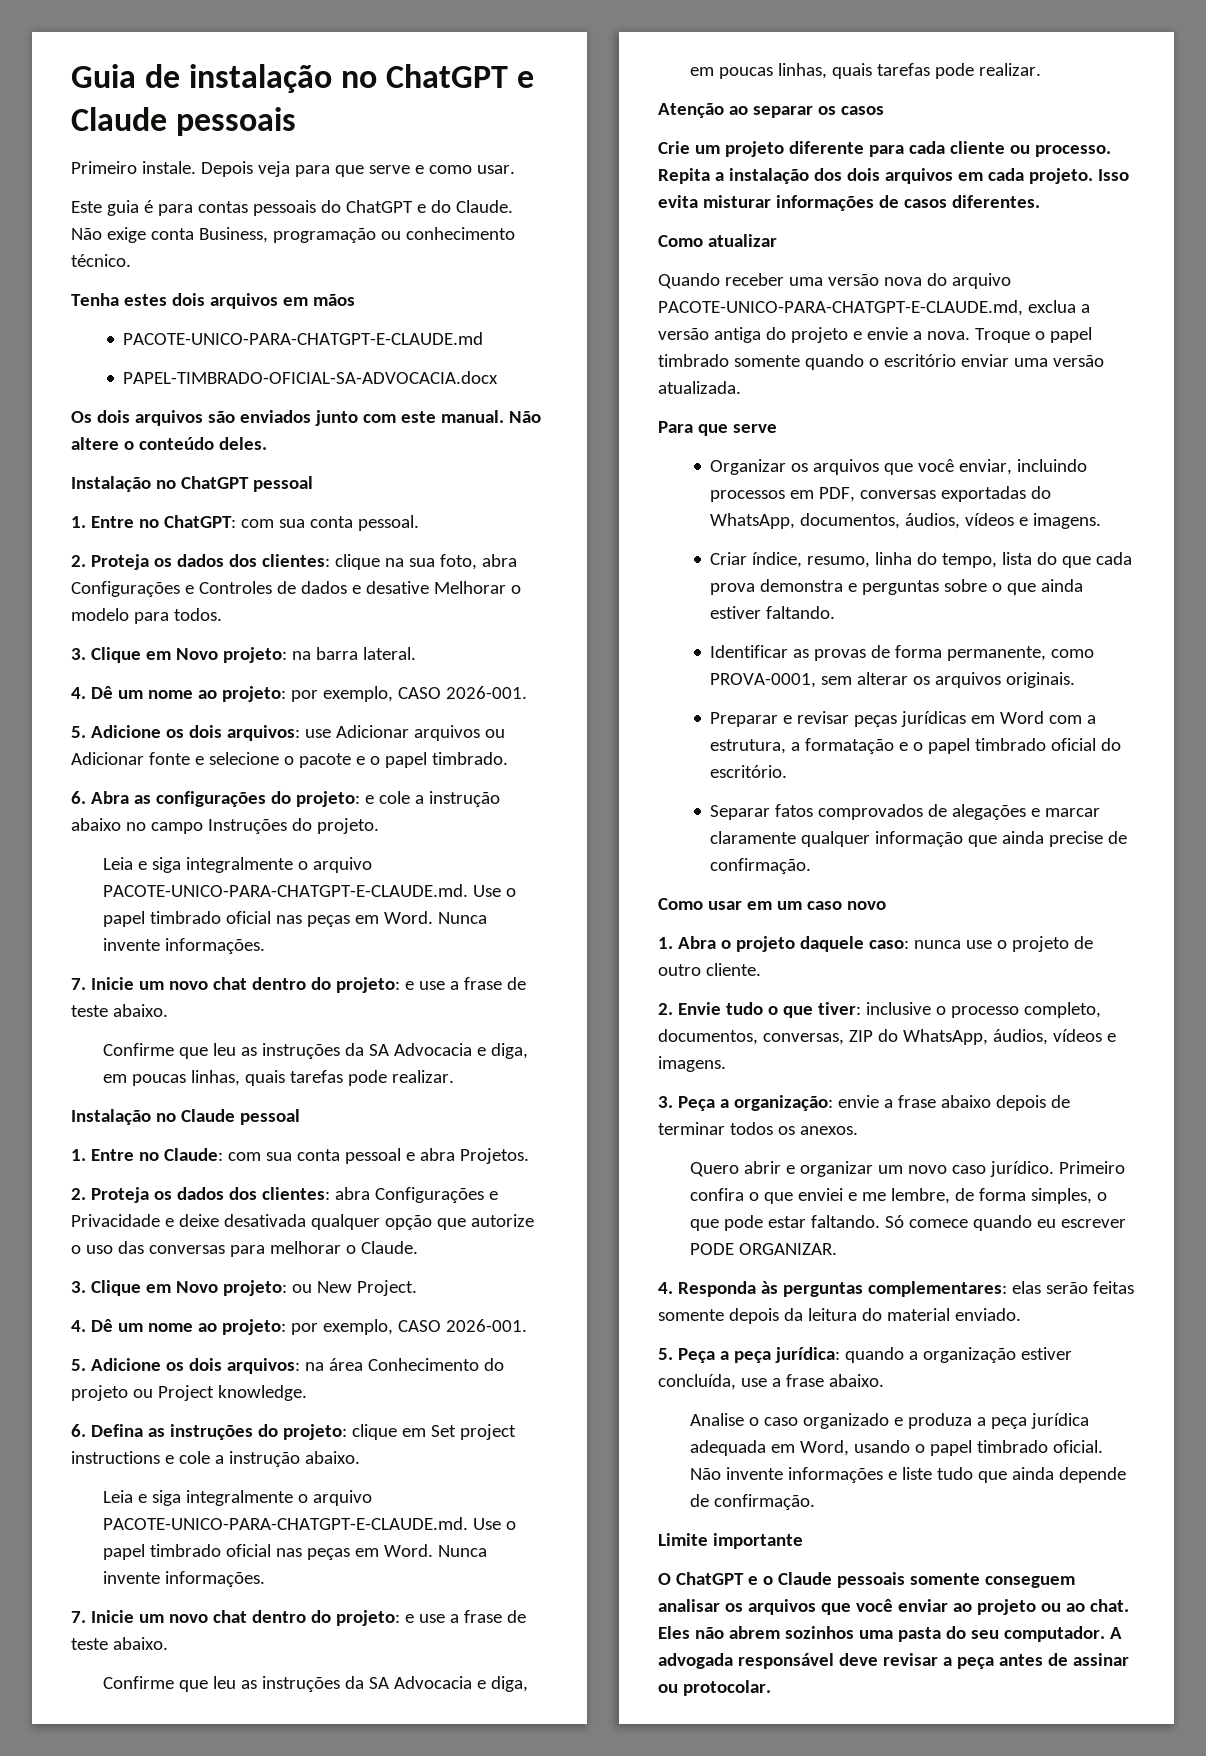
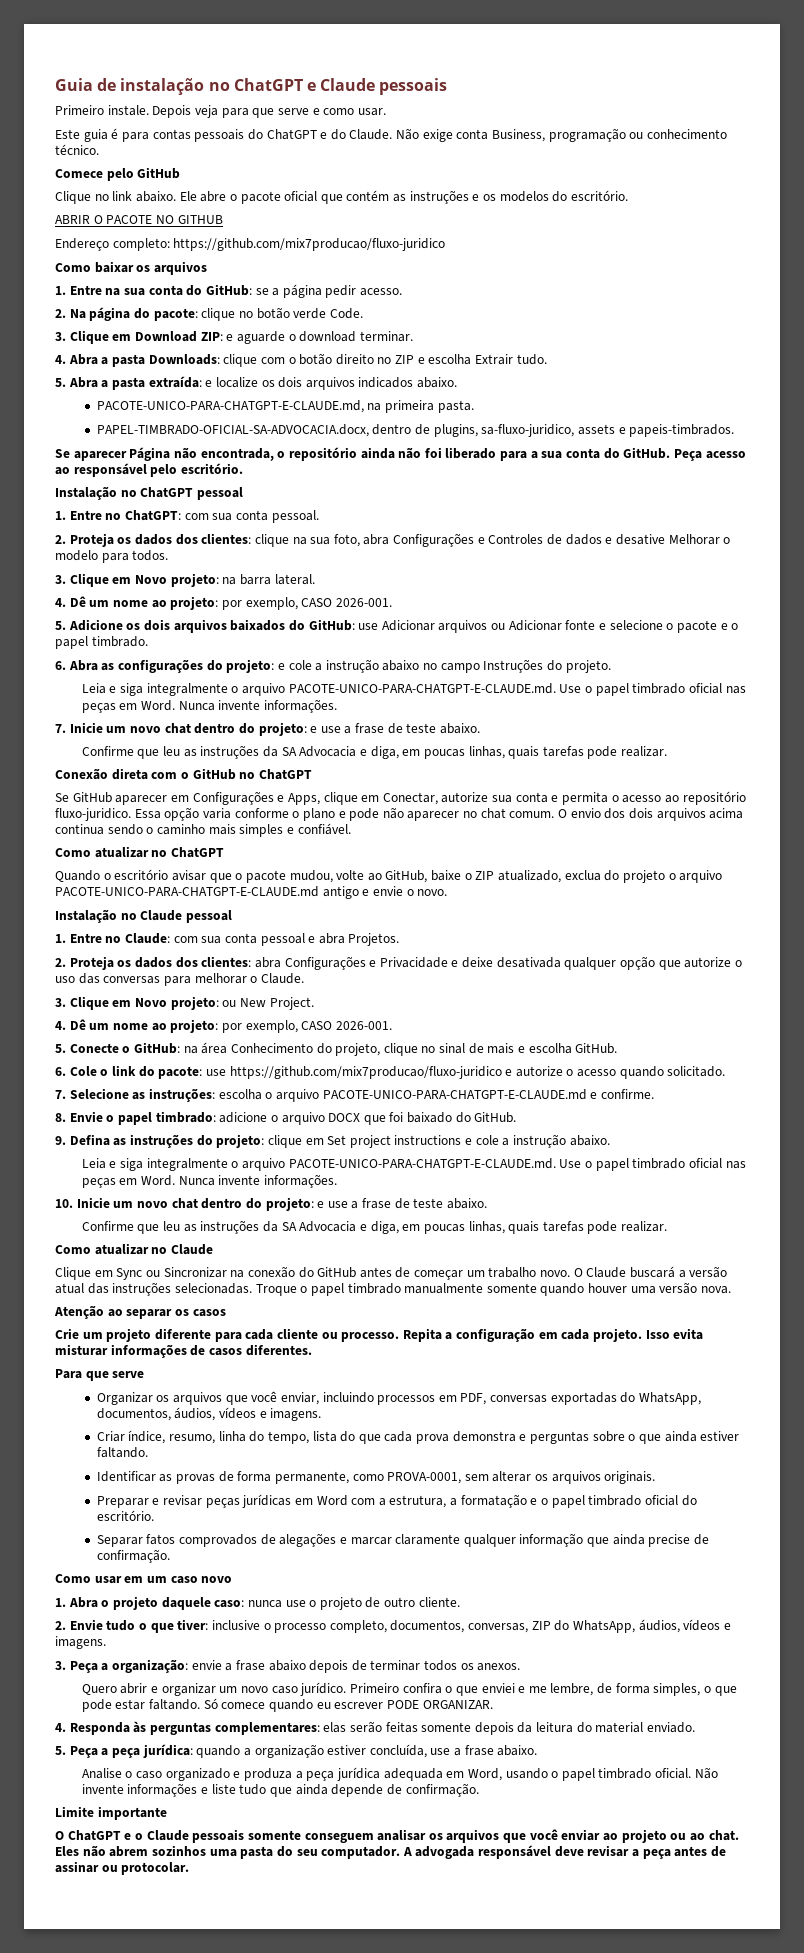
- Tenha estes dois arquivos em mãos
- PACOTE-UNICO-PARA-CHATGPT-E-CLAUDE.md
- PAPEL-TIMBRADO-OFICIAL-SA-ADVOCACIA.docx
- Os dois arquivos são enviados junto com este manual. Não altere o conteúdo deles.
+ Comece pelo GitHub
+ Clique no link abaixo. Ele abre o pacote oficial que contém as instruções e os modelos do escritório.
+ ABRIR O PACOTE NO GITHUB
+ Endereço completo: https://github.com/mix7producao/fluxo-juridico
+ Como baixar os arquivos
+ 1. Entre na sua conta do GitHub: se a página pedir acesso.
+ 2. Na página do pacote: clique no botão verde Code.
+ 3. Clique em Download ZIP: e aguarde o download terminar.
+ 4. Abra a pasta Downloads: clique com o botão direito no ZIP e escolha Extrair tudo.
+ 5. Abra a pasta extraída: e localize os dois arquivos indicados abaixo.
+ PACOTE-UNICO-PARA-CHATGPT-E-CLAUDE.md, na primeira pasta.
+ PAPEL-TIMBRADO-OFICIAL-SA-ADVOCACIA.docx, dentro de plugins, sa-fluxo-juridico, assets e papeis-timbrados.
+ Se aparecer Página não encontrada, o repositório ainda não foi liberado para a sua conta do GitHub. Peça acesso ao responsável pelo escritório.
- 5. Adicione os dois arquivos: use Adicionar arquivos ou Adicionar fonte e selecione o pacote e o papel timbrado.
+ 5. Adicione os dois arquivos baixados do GitHub: use Adicionar arquivos ou Adicionar fonte e selecione o pacote e o papel timbrado.
+ Conexão direta com o GitHub no ChatGPT
+ Se GitHub aparecer em Configurações e Apps, clique em Conectar, autorize sua conta e permita o acesso ao repositório fluxo-juridico. Essa opção varia conforme o plano e pode não aparecer no chat comum. O envio dos dois arquivos acima continua sendo o caminho mais simples e confiável.
+ Como atualizar no ChatGPT
+ Quando o escritório avisar que o pacote mudou, volte ao GitHub, baixe o ZIP atualizado, exclua do projeto o arquivo PACOTE-UNICO-PARA-CHATGPT-E-CLAUDE.md antigo e envie o novo.
- 5. Adicione os dois arquivos: na área Conhecimento do projeto ou Project knowledge.
- 6. Defina as instruções do projeto: clique em Set project instructions e cole a instrução abaixo.
+ 5. Conecte o GitHub: na área Conhecimento do projeto, clique no sinal de mais e escolha GitHub.
+ 6. Cole o link do pacote: use https://github.com/mix7producao/fluxo-juridico e autorize o acesso quando solicitado.
+ 7. Selecione as instruções: escolha o arquivo PACOTE-UNICO-PARA-CHATGPT-E-CLAUDE.md e confirme.
+ 8. Envie o papel timbrado: adicione o arquivo DOCX que foi baixado do GitHub.
+ 9. Defina as instruções do projeto: clique em Set project instructions e cole a instrução abaixo.
  Leia e siga integralmente o arquivo PACOTE-UNICO-PARA-CHATGPT-E-CLAUDE.md. Use o papel timbrado oficial nas peças em Word. Nunca invente informações.
- 7. Inicie um novo chat dentro do projeto: e use a frase de teste abaixo.
+ 10. Inicie um novo chat dentro do projeto: e use a frase de teste abaixo.
+ Como atualizar no Claude
+ Clique em Sync ou Sincronizar na conexão do GitHub antes de começar um trabalho novo. O Claude buscará a versão atual das instruções selecionadas. Troque o papel timbrado manualmente somente quando houver uma versão nova.
- Repita a instalação dos dois arquivos em cada projeto.
+ Repita a configuração em cada projeto.
- Como atualizar
- Quando receber uma versão nova do arquivo PACOTE-UNICO-PARA-CHATGPT-E-CLAUDE.md, exclua a versão antiga do projeto e envie a nova. Troque o papel timbrado somente quando o escritório enviar uma versão atualizada.

